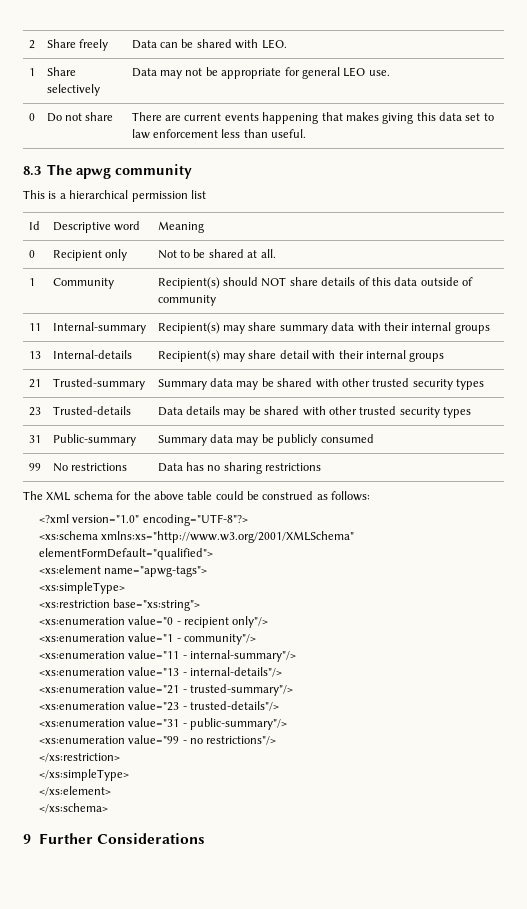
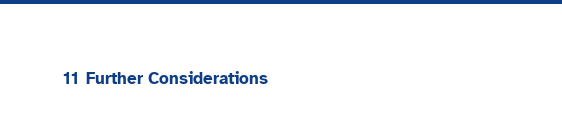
- 2 | Share freely | Data can be shared with LEO.
- 1 | Share selectively | Data may not be appropriate for general LEO use.
- 0 | Do not share | There are current events happening that makes giving this data set to law enforcement less than useful.
- 8.3 The apwg community
- This is a hierarchical permission list
- Id | Descriptive word | Meaning
- 0 | Recipient only | Not to be shared at all.
- 1 | Community | Recipient(s) should NOT share details of this data outside of community
- 11 | Internal-summary | Recipient(s) may share summary data with their internal groups
- 13 | Internal-details | Recipient(s) may share detail with their internal groups
- 21 | Trusted-summary | Summary data may be shared with other trusted security types
- 23 | Trusted-details | Data details may be shared with other trusted security types
- 31 | Public-summary | Summary data may be publicly consumed
- 99 | No restrictions | Data has no sharing restrictions
- The XML schema for the above table could be construed as follows:
- <?xml version="1.0" encoding="UTF-8"?>
- <xs:schema xmlns:xs="http://www.w3.org/2001/XMLSchema" elementFormDefault="qualified">
- <xs:element name="apwg-tags">
- <xs:simpleType>
- <xs:restriction base="xs:string">
- <xs:enumeration value="0 - recipient only"/>
- <xs:enumeration value="1 - community"/>
- <xs:enumeration value="11 - internal-summary"/>
- <xs:enumeration value="13 - internal-details"/>
- <xs:enumeration value="21 - trusted-summary"/>
- <xs:enumeration value="23 - trusted-details"/>
- <xs:enumeration value="31 - public-summary"/>
- <xs:enumeration value="99 - no restrictions"/>
- </xs:restriction>
- </xs:simpleType>
- </xs:element>
- </xs:schema>
- 9 Further Considerations
+ 11 Further Considerations

